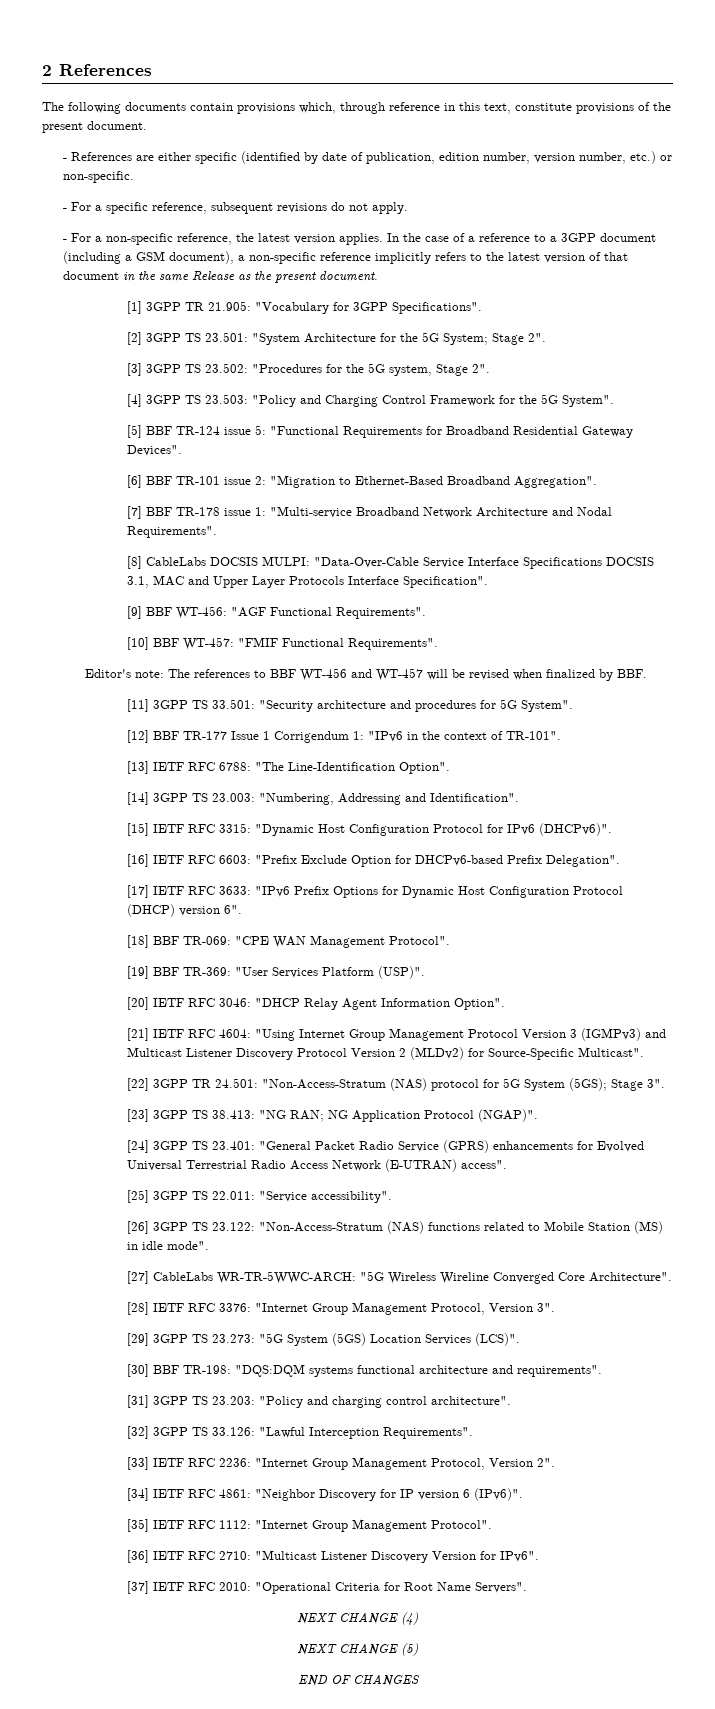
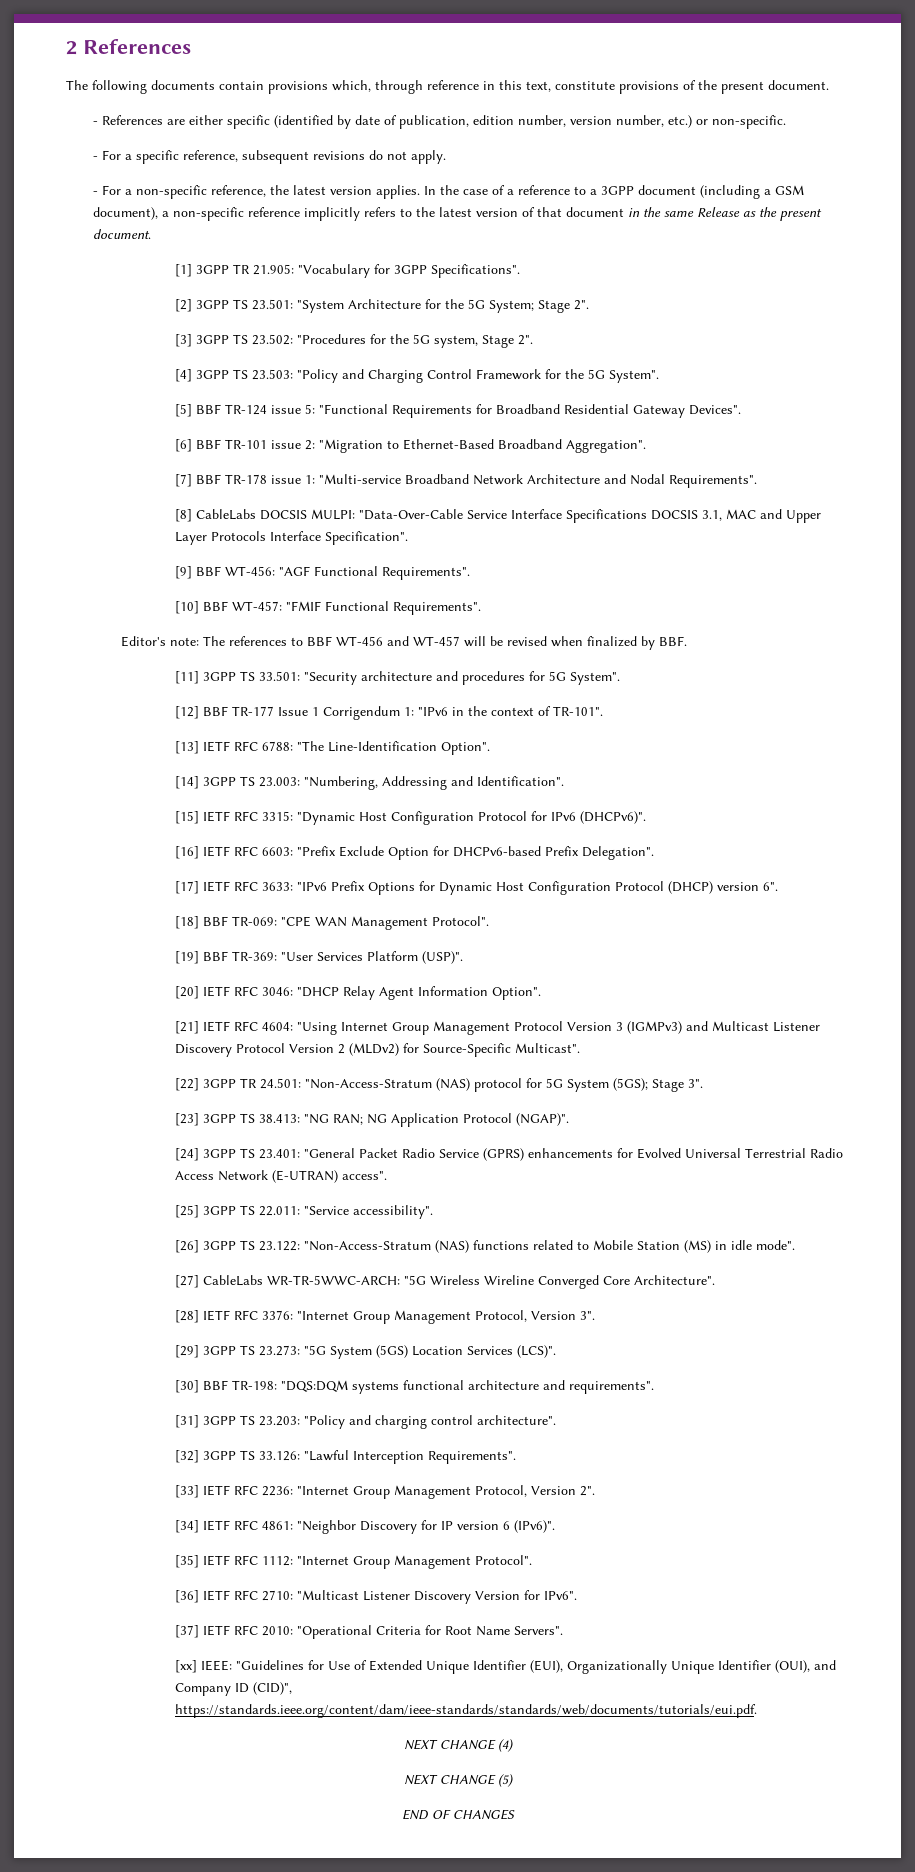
+ [xx] IEEE: "Guidelines for Use of Extended Unique Identifier (EUI), Organizationally Unique Identifier (OUI), and Company ID (CID)", https://standards.ieee.org/content/dam/ieee-standards/standards/web/documents/tutorials/eui.pdf.

